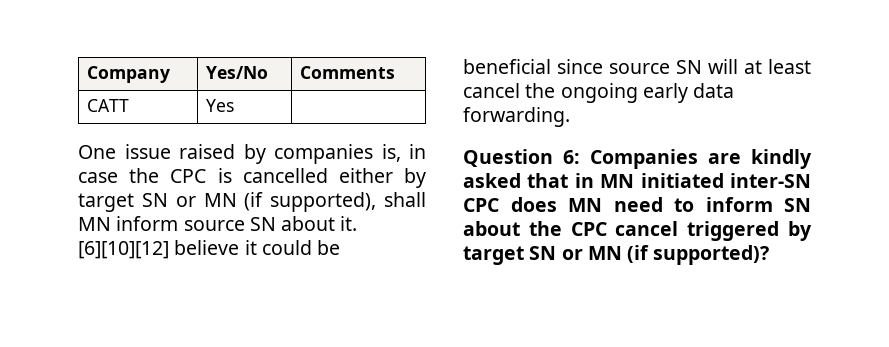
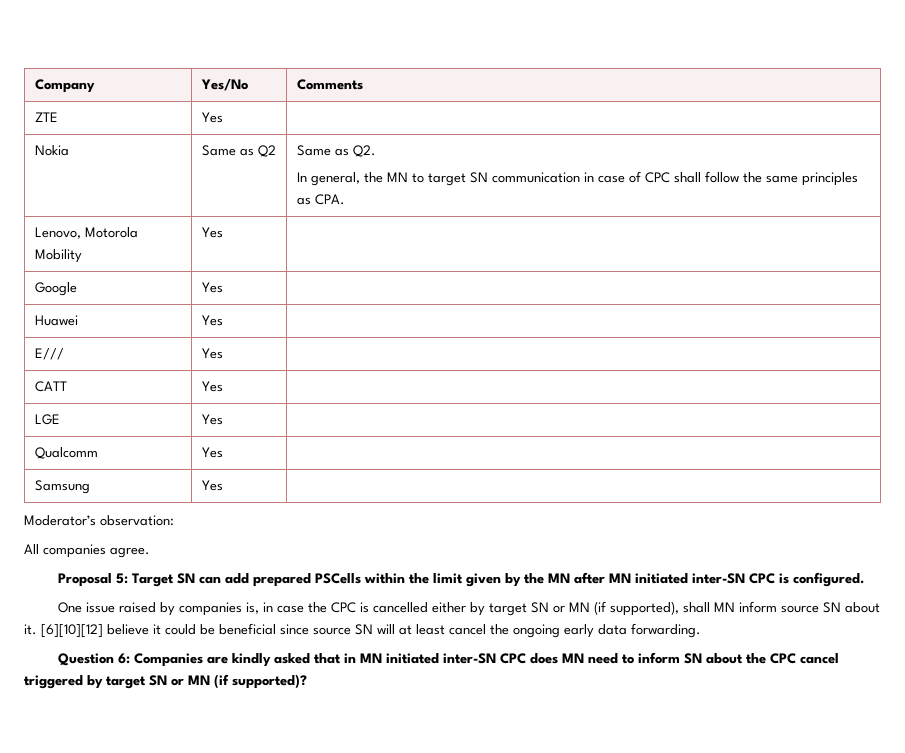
+ ZTE | Yes |
+ Nokia | Same as Q2 | Same as Q2.
+ In general, the MN to target SN communication in case of CPC shall follow the same principles as CPA.
+ Lenovo, Motorola Mobility | Yes |
+ Google | Yes |
+ Huawei | Yes |
+ E/// | Yes |
  CATT | Yes |
+ LGE | Yes |
+ Qualcomm | Yes |
+ Samsung | Yes |
+ Moderator’s observation:
+ All companies agree.
+ Proposal 5: Target SN can add prepared PSCells within the limit given by the MN after MN initiated inter-SN CPC is configured.

